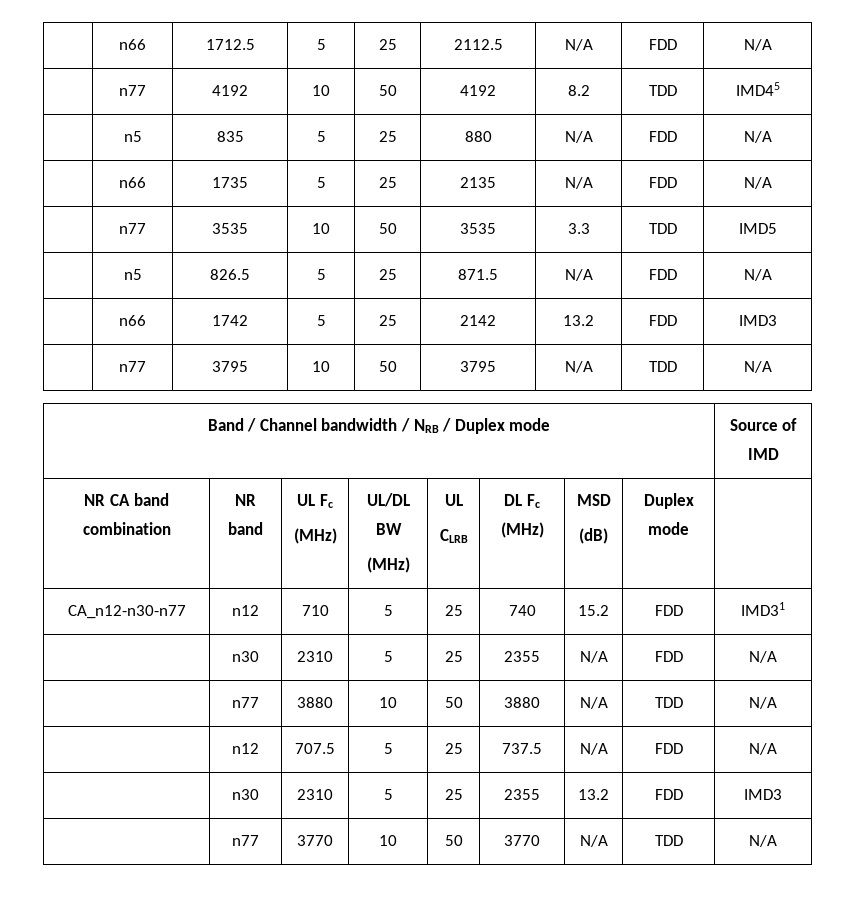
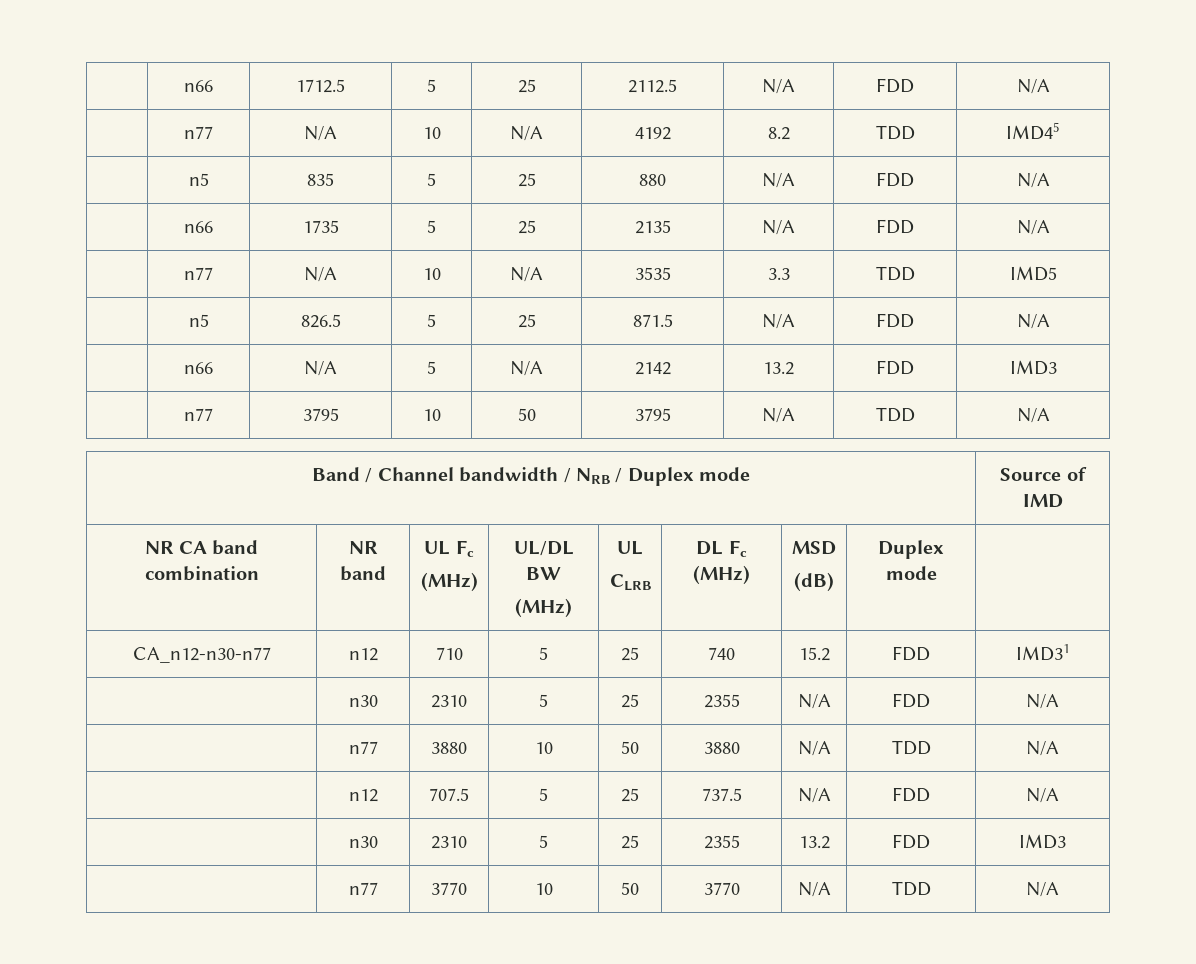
- | n77 | 4192 | 10 | 50 | 4192 | 8.2 | TDD | IMD45
+ | n77 | N/A | 10 | N/A | 4192 | 8.2 | TDD | IMD45
- | n77 | 3535 | 10 | 50 | 3535 | 3.3 | TDD | IMD5
+ | n77 | N/A | 10 | N/A | 3535 | 3.3 | TDD | IMD5
- | n66 | 1742 | 5 | 25 | 2142 | 13.2 | FDD | IMD3
+ | n66 | N/A | 5 | N/A | 2142 | 13.2 | FDD | IMD3

